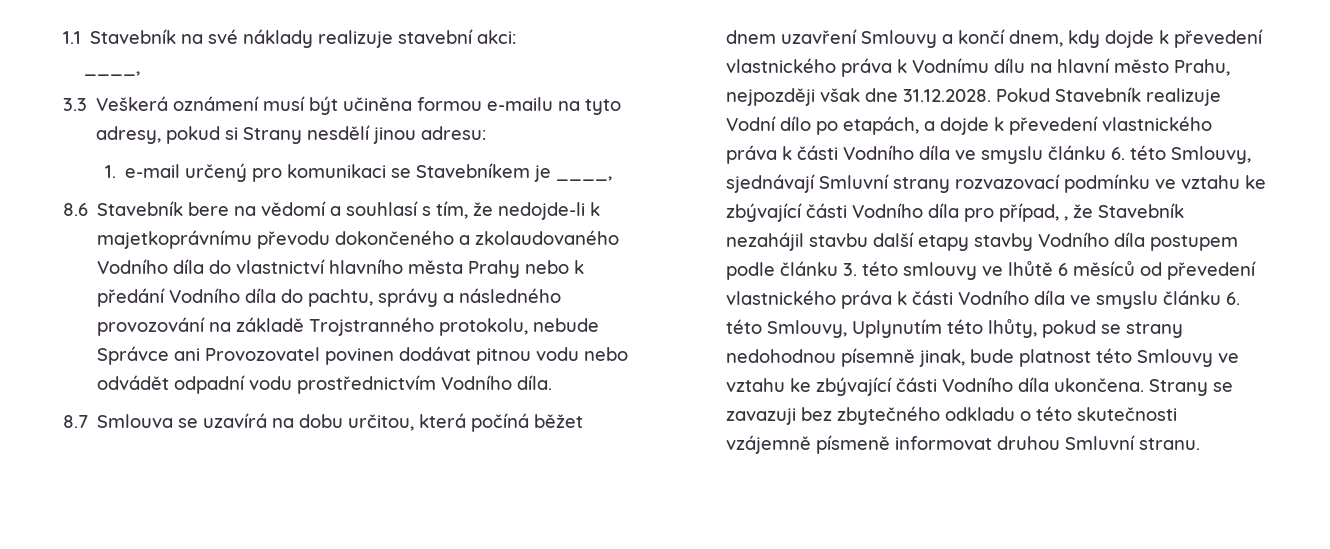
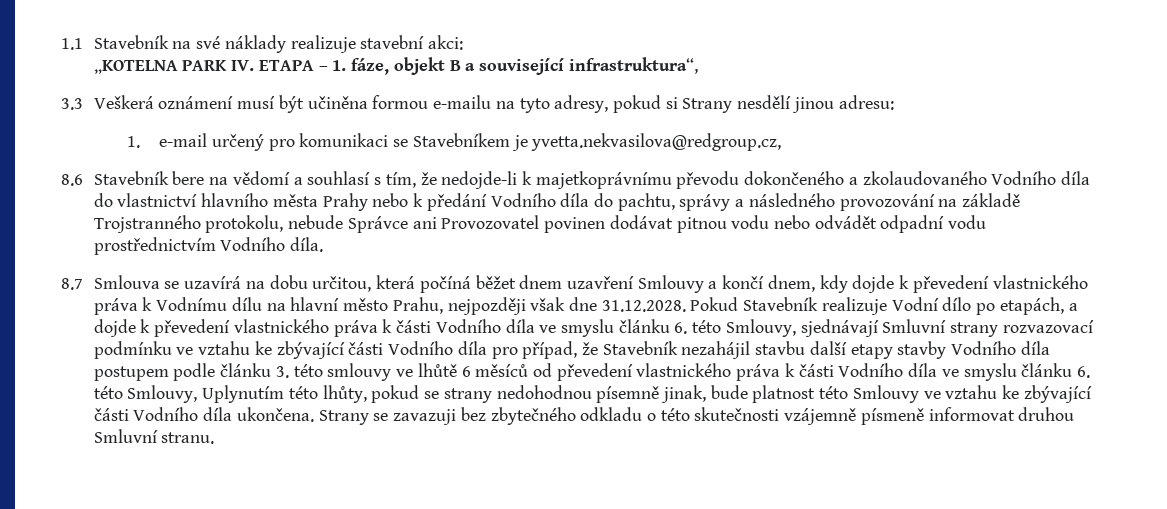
  1.1 Stavebník na své náklady realizuje stavební akci:
- ____,
+ „KOTELNA PARK IV. ETAPA – 1. fáze, objekt B a související infrastruktura“,
- 1. e-mail určený pro komunikaci se Stavebníkem je ____,
+ 1. e-mail určený pro komunikaci se Stavebníkem je yvetta.nekvasilova@redgroup.cz,
- 8.7 Smlouva se uzavírá na dobu určitou, která počíná běžet dnem uzavření Smlouvy a končí dnem, kdy dojde k převedení vlastnického práva k Vodnímu dílu na hlavní město Prahu, nejpozději však dne 31.12.2028. Pokud Stavebník realizuje Vodní dílo po etapách, a dojde k převedení vlastnického práva k části Vodního díla ve smyslu článku 6. této Smlouvy, sjednávají Smluvní strany rozvazovací podmínku ve vztahu ke zbývající části Vodního díla pro případ, , že Stavebník nezahájil stavbu další etapy stavby Vodního díla postupem podle článku 3. této smlouvy ve lhůtě 6 měsíců od převedení vlastnického práva k části Vodního díla ve smyslu článku 6. této Smlouvy, Uplynutím této lhůty, pokud se strany nedohodnou písemně jinak, bude platnost této Smlouvy ve vztahu ke zbývající části Vodního díla ukončena.
+ 8.7 Smlouva se uzavírá na dobu určitou, která počíná běžet dnem uzavření Smlouvy a končí dnem, kdy dojde k převedení vlastnického práva k Vodnímu dílu na hlavní město Prahu, nejpozději však dne 31.12.2028. Pokud Stavebník realizuje Vodní dílo po etapách, a dojde k převedení vlastnického práva k části Vodního díla ve smyslu článku 6. této Smlouvy, sjednávají Smluvní strany rozvazovací podmínku ve vztahu ke zbývající části Vodního díla pro případ, že Stavebník nezahájil stavbu další etapy stavby Vodního díla postupem podle článku 3. této smlouvy ve lhůtě 6 měsíců od převedení vlastnického práva k části Vodního díla ve smyslu článku 6. této Smlouvy, Uplynutím této lhůty, pokud se strany nedohodnou písemně jinak, bude platnost této Smlouvy ve vztahu ke zbývající části Vodního díla ukončena.

